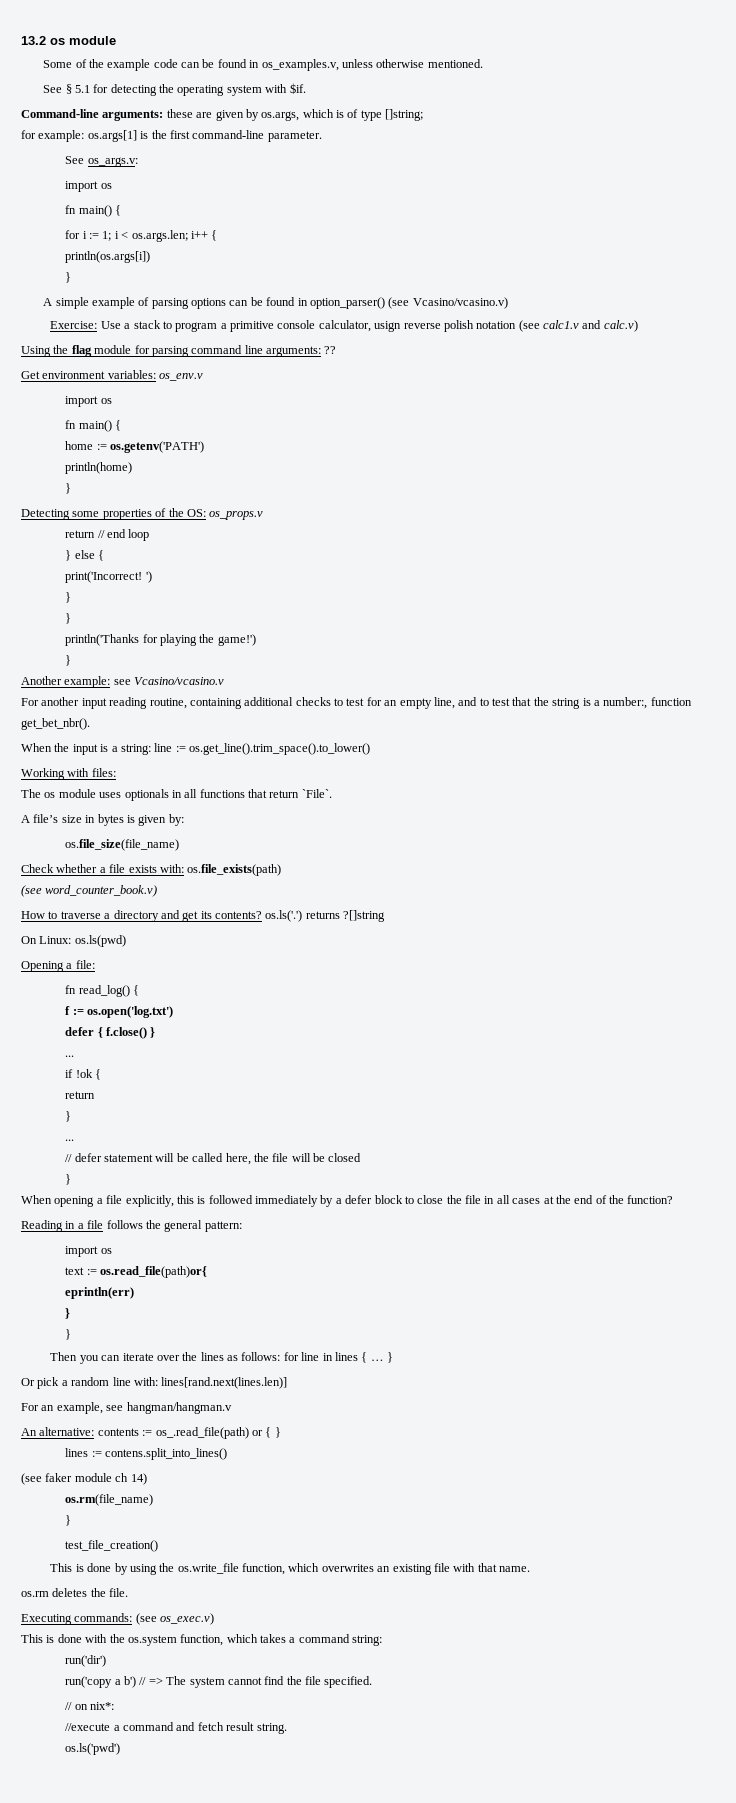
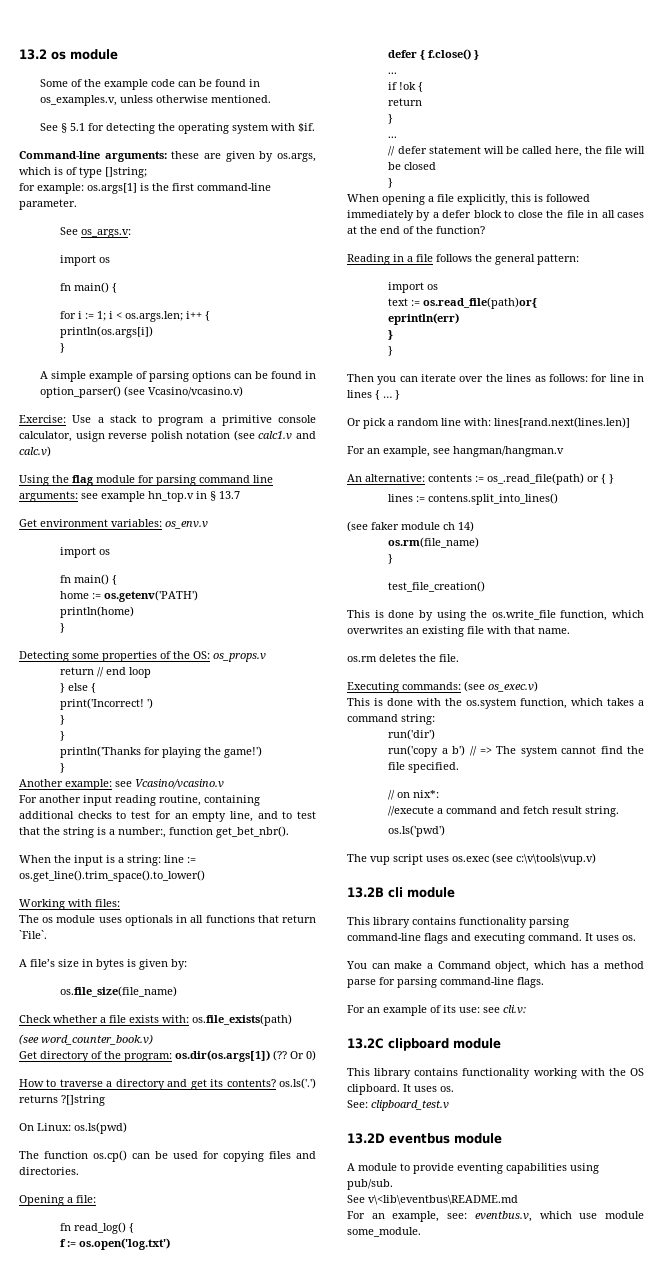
- Using the flag module for parsing command line arguments: ??
+ Using the flag module for parsing command line arguments: see example hn_top.v in § 13.7
+ Get directory of the program: os.dir(os.args[1]) (?? Or 0)
+ The function os.cp() can be used for copying files and directories.
+ The vup script uses os.exec (see c:\v\tools\vup.v)
+ 13.2B cli module
+ This library contains functionality parsing command-line flags and executing command. It uses os.
+ You can make a Command object, which has a method parse for parsing command-line flags.
+ For an example of its use: see cli.v:
+ 13.2C clipboard module
+ This library contains functionality working with the OS clipboard. It uses os.
+ See: clipboard_test.v
+ 13.2D eventbus module
+ A module to provide eventing capabilities using pub/sub.
+ See v\<lib\eventbus\README.md
+ For an example, see: eventbus.v, which use module some_module.

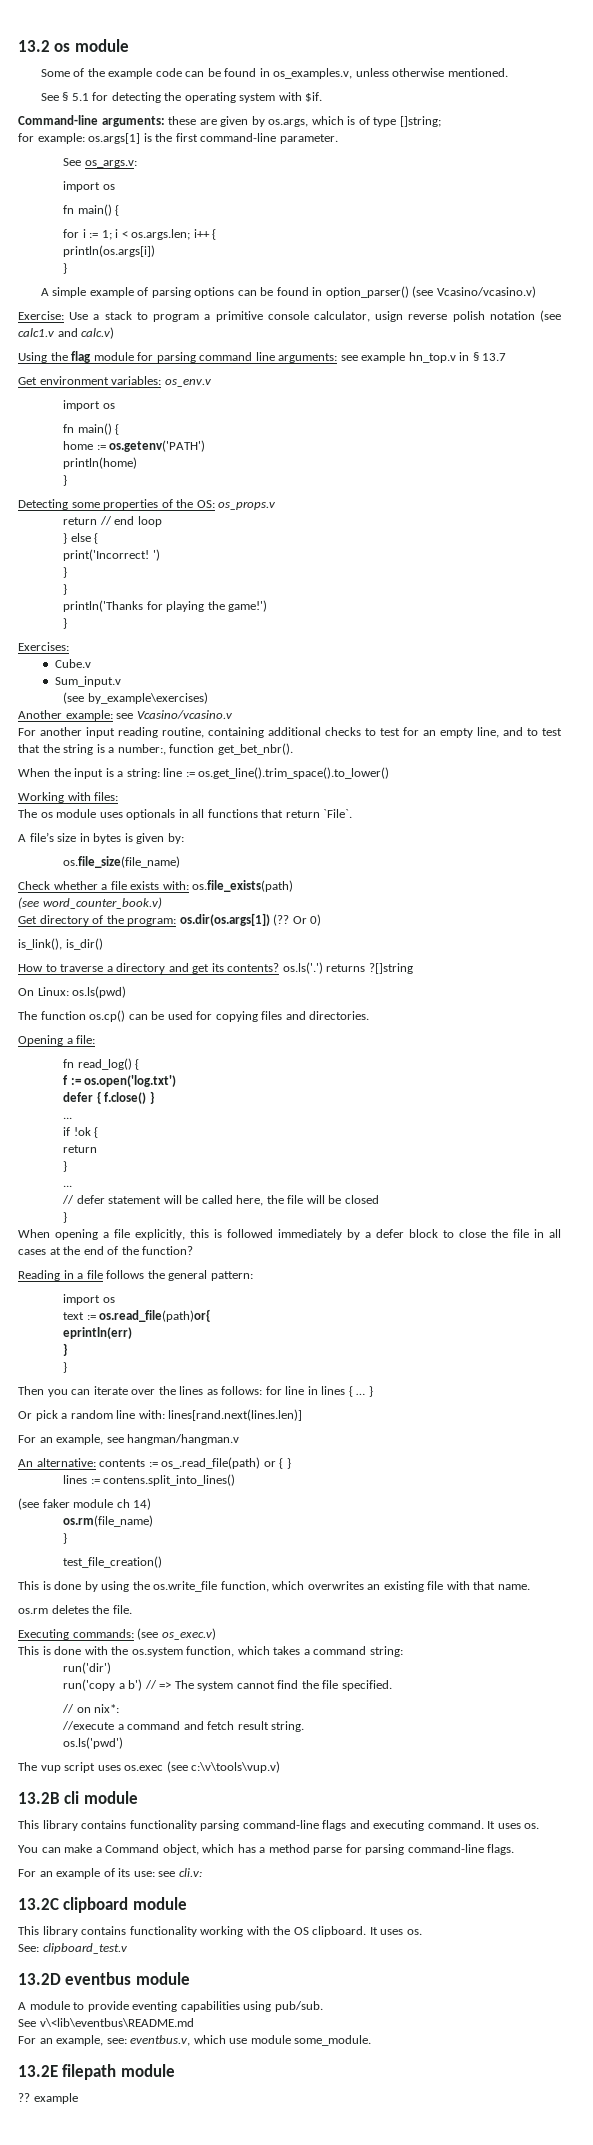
+ Exercises:
+ Cube.v
+ Sum_input.v
+ (see by_example\exercises)
+ is_link(), is_dir()
+ 13.2E filepath module
+ ?? example

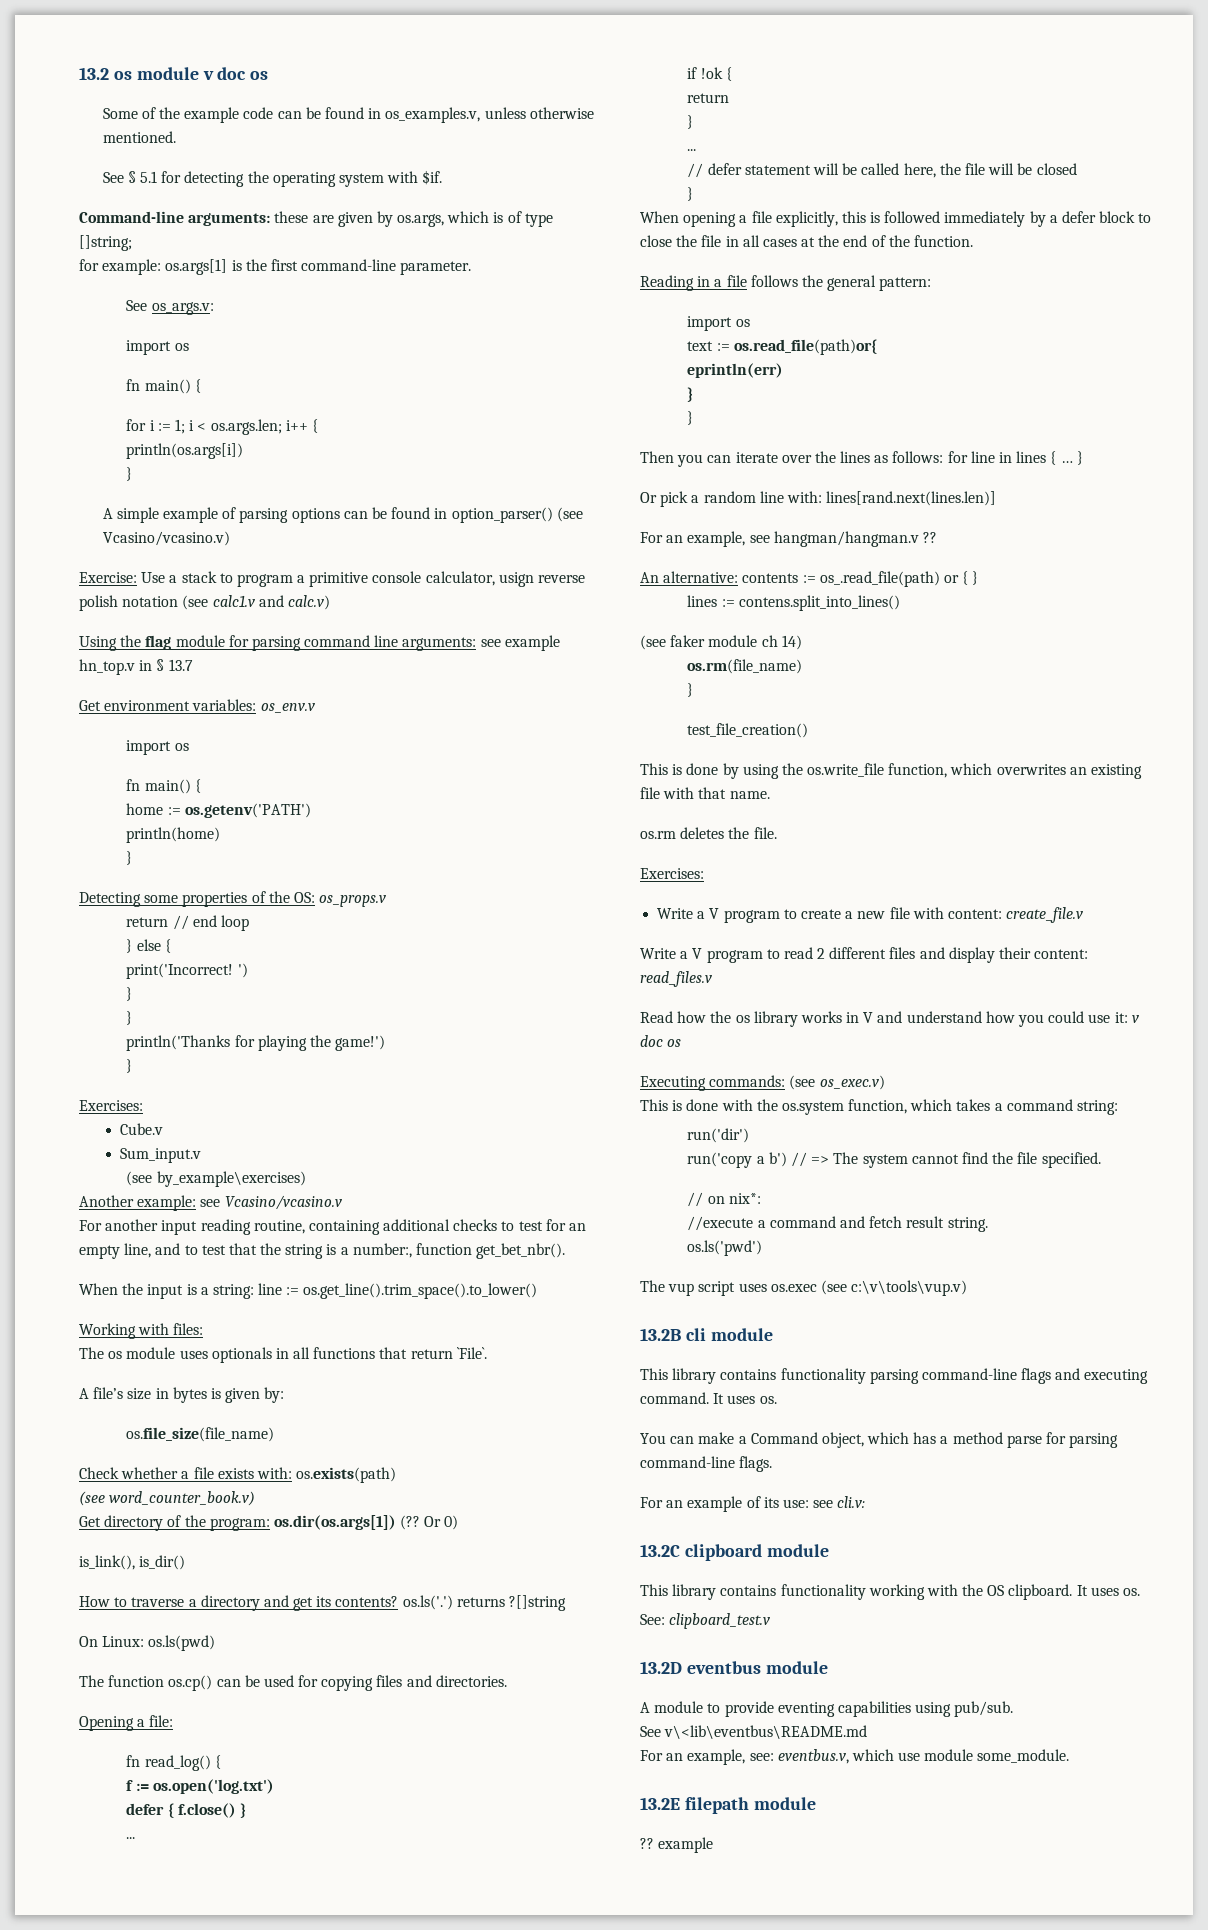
- 13.2 os module
+ 13.2 os module v doc os
- Check whether a file exists with: os.file_exists(path)
+ Check whether a file exists with: os.exists(path)
- When opening a file explicitly, this is followed immediately by a defer block to close the file in all cases at the end of the function?
+ When opening a file explicitly, this is followed immediately by a defer block to close the file in all cases at the end of the function.
- For an example, see hangman/hangman.v
+ For an example, see hangman/hangman.v ??
  os.rm deletes the file.
+ Exercises:
+ Write a V program to create a new file with content: create_file.v
+ Write a V program to read 2 different files and display their content: read_files.v
+ Read how the os library works in V and understand how you could use it: v doc os

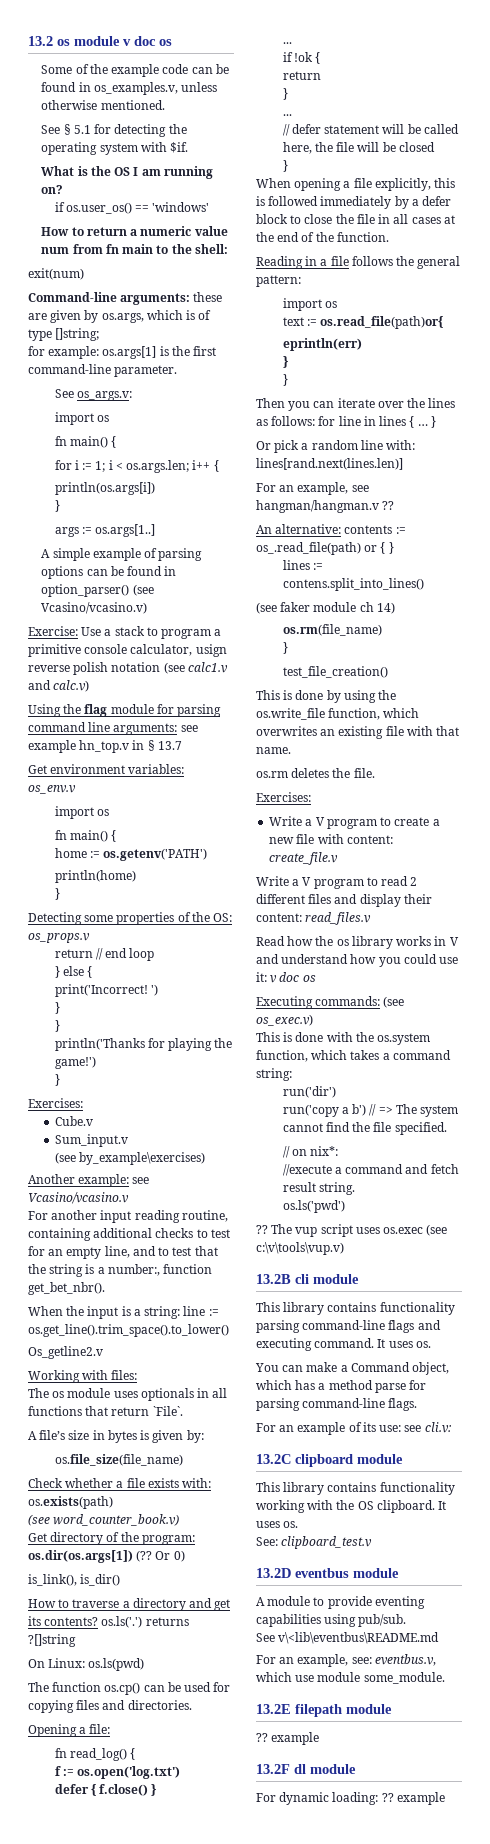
+ What is the OS I am running on?
+ if os.user_os() == 'windows'
+ How to return a numeric value num from fn main to the shell:
+ exit(num)
+ args := os.args[1..]
+ Os_getline2.v
  os.ls('pwd')
- The vup script uses os.exec (see c:\v\tools\vup.v)
+ ?? The vup script uses os.exec (see c:\v\tools\vup.v)
+ 13.2F dl module
+ For dynamic loading: ?? example

